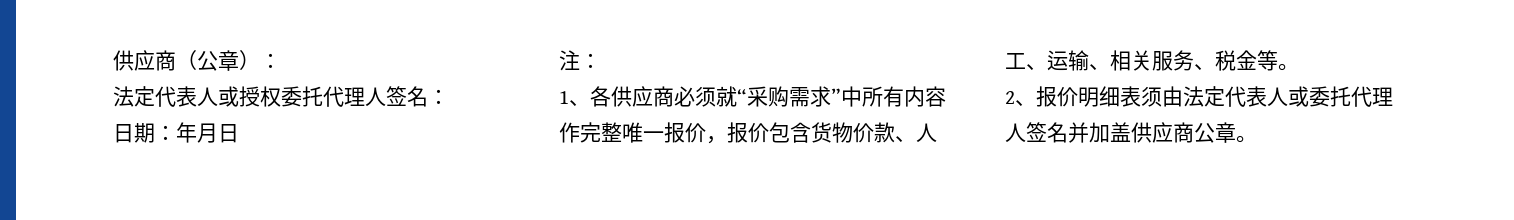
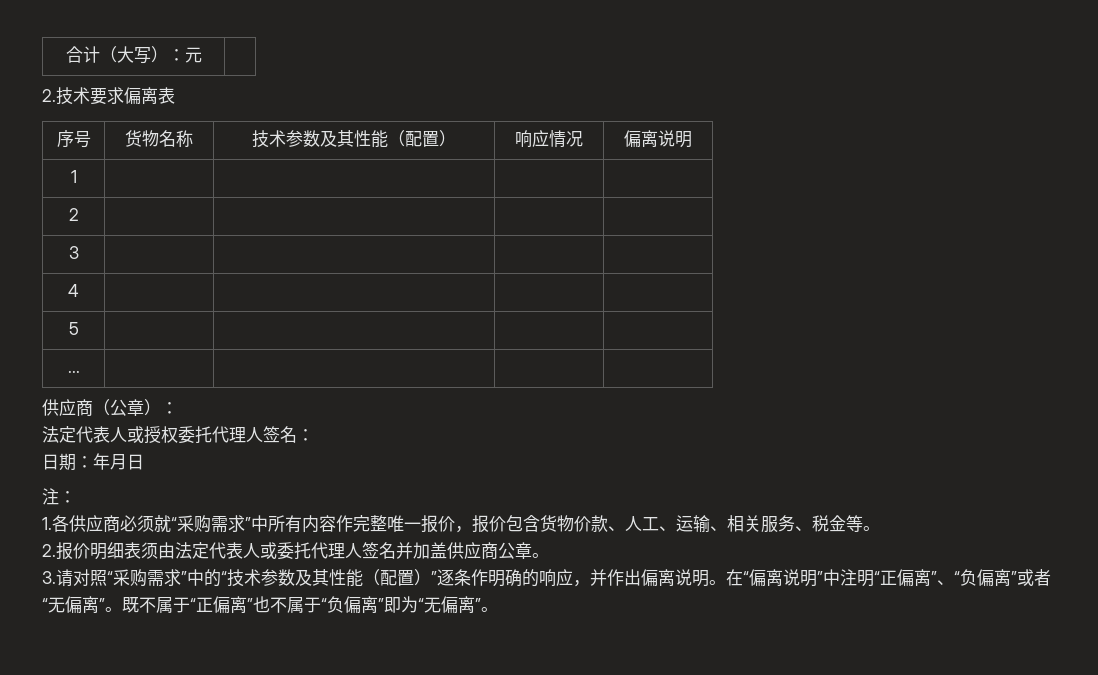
+ 合计（大写）：元 |
+ 2.技术要求偏离表
+ 序号 | 货物名称 | 技术参数及其性能（配置） | 响应情况 | 偏离说明
+ 1 | | | |
+ 2 | | | |
+ 3 | | | |
+ 4 | | | |
+ 5 | | | |
+ ... | | | |
- 1、各供应商必须就“采购需求”中所有内容作完整唯一报价，报价包含货物价款、人工、运输、相关服务、税金等。
+ 1.各供应商必须就“采购需求”中所有内容作完整唯一报价，报价包含货物价款、人工、运输、相关服务、税金等。
- 2、报价明细表须由法定代表人或委托代理人签名并加盖供应商公章。
+ 2.报价明细表须由法定代表人或委托代理人签名并加盖供应商公章。
+ 3.请对照“采购需求”中的“技术参数及其性能（配置）”逐条作明确的响应，并作出偏离说明。在“偏离说明”中注明“正偏离”、“负偏离”或者“无偏离”。既不属于“正偏离”也不属于“负偏离”即为“无偏离”。

